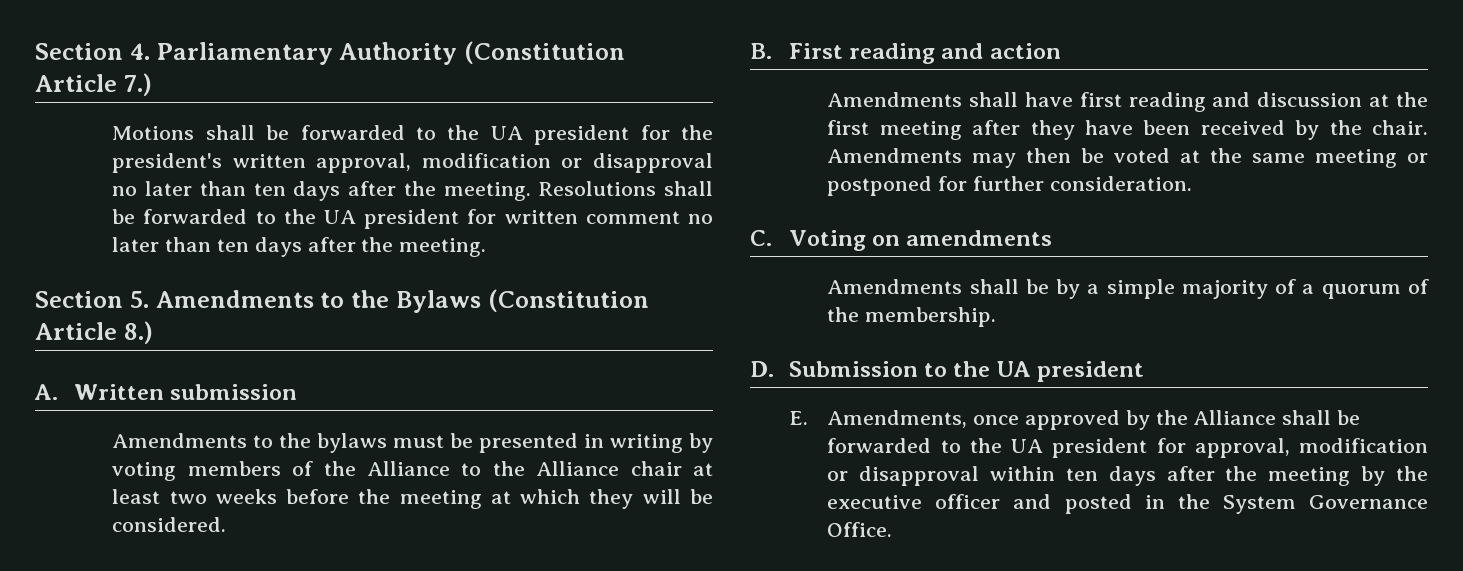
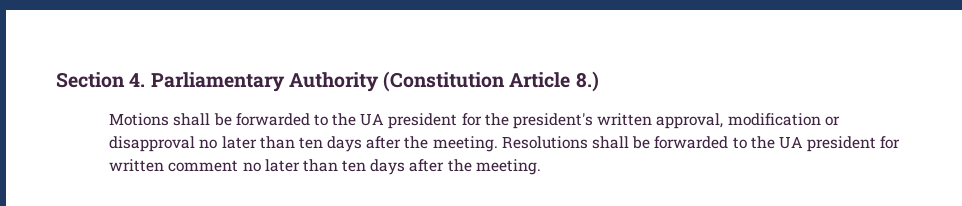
- Section 4. Parliamentary Authority (Constitution Article 7.)
+ Section 4. Parliamentary Authority (Constitution Article 8.)
- Section 5. Amendments to the Bylaws (Constitution Article 8.)
- A. Written submission
- Amendments to the bylaws must be presented in writing by voting members of the Alliance to the Alliance chair at least two weeks before the meeting at which they will be considered.
- B. First reading and action
- Amendments shall have first reading and discussion at the first meeting after they have been received by the chair. Amendments may then be voted at the same meeting or postponed for further consideration.
- C. Voting on amendments
- Amendments shall be by a simple majority of a quorum of the membership.
- D. Submission to the UA president
- E. Amendments, once approved by the Alliance shall be forwarded to the UA president for approval, modification or disapproval within ten days after the meeting by the executive officer and posted in the System Governance Office.

